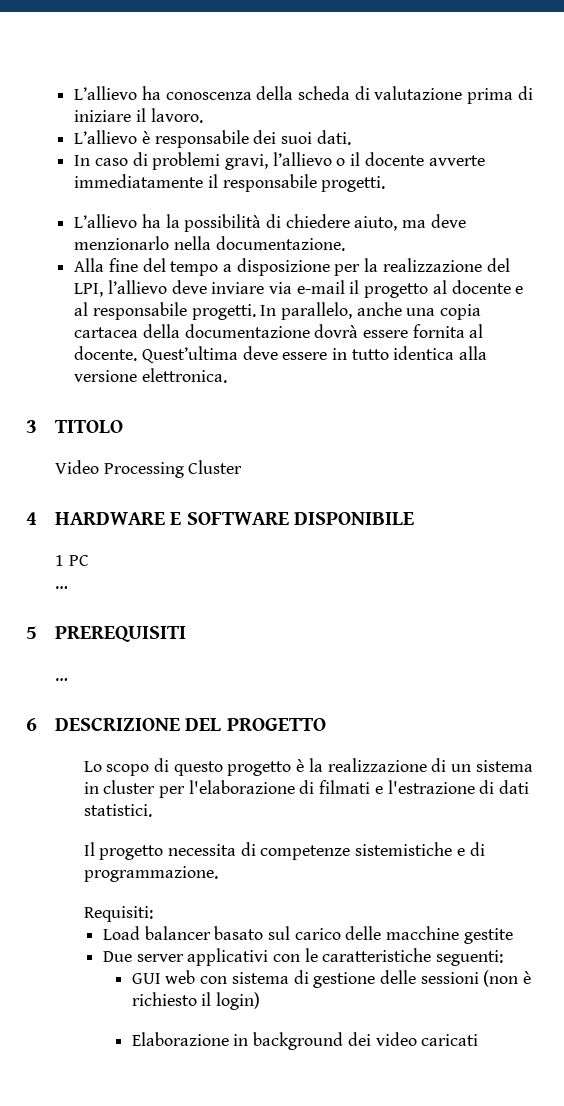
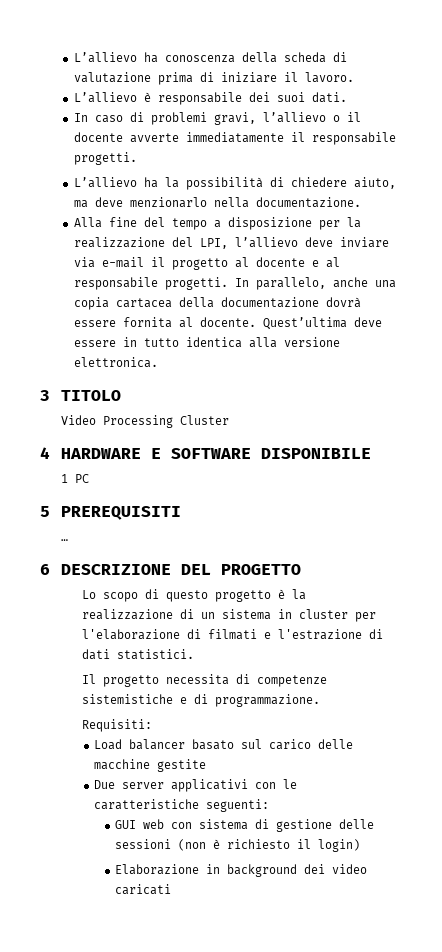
  1 PC
- …

